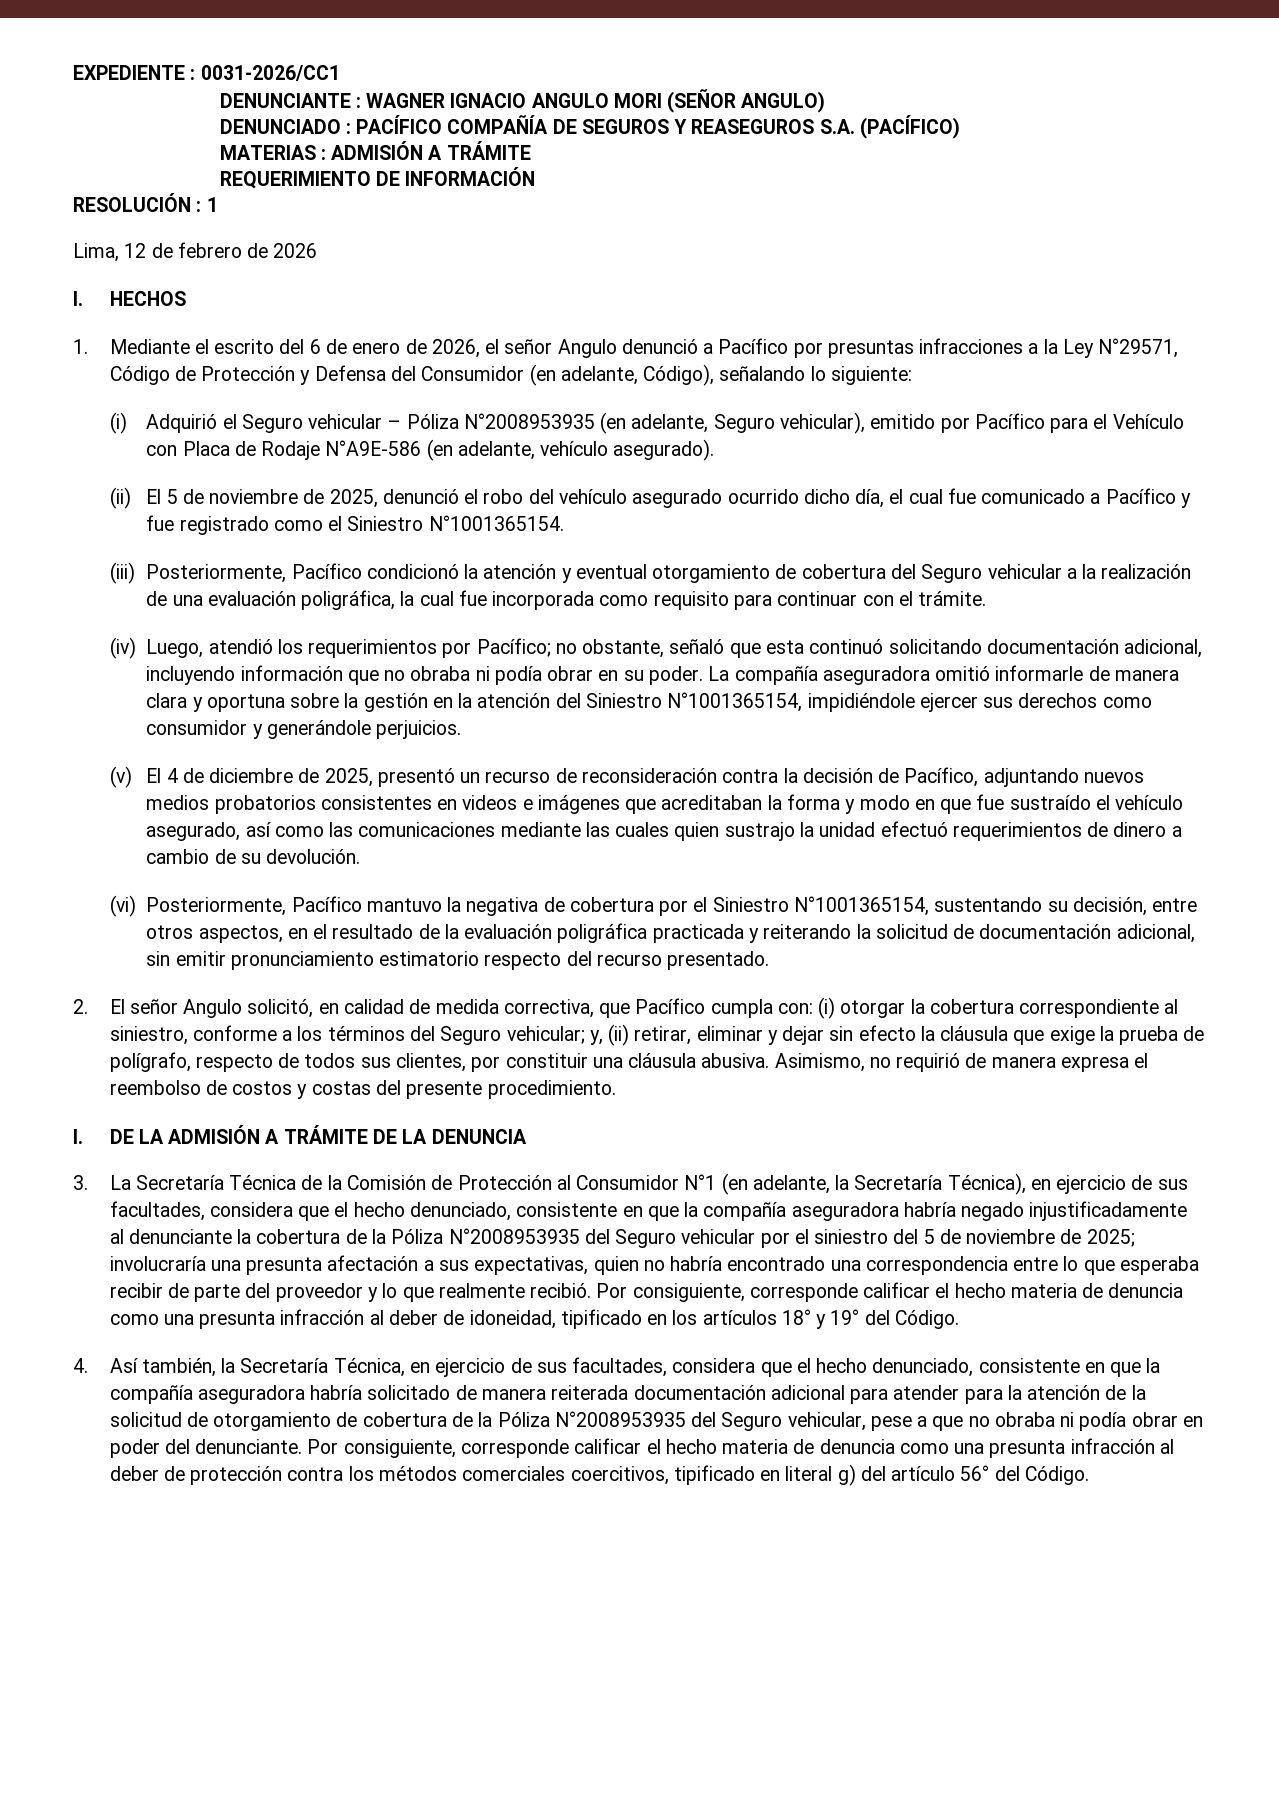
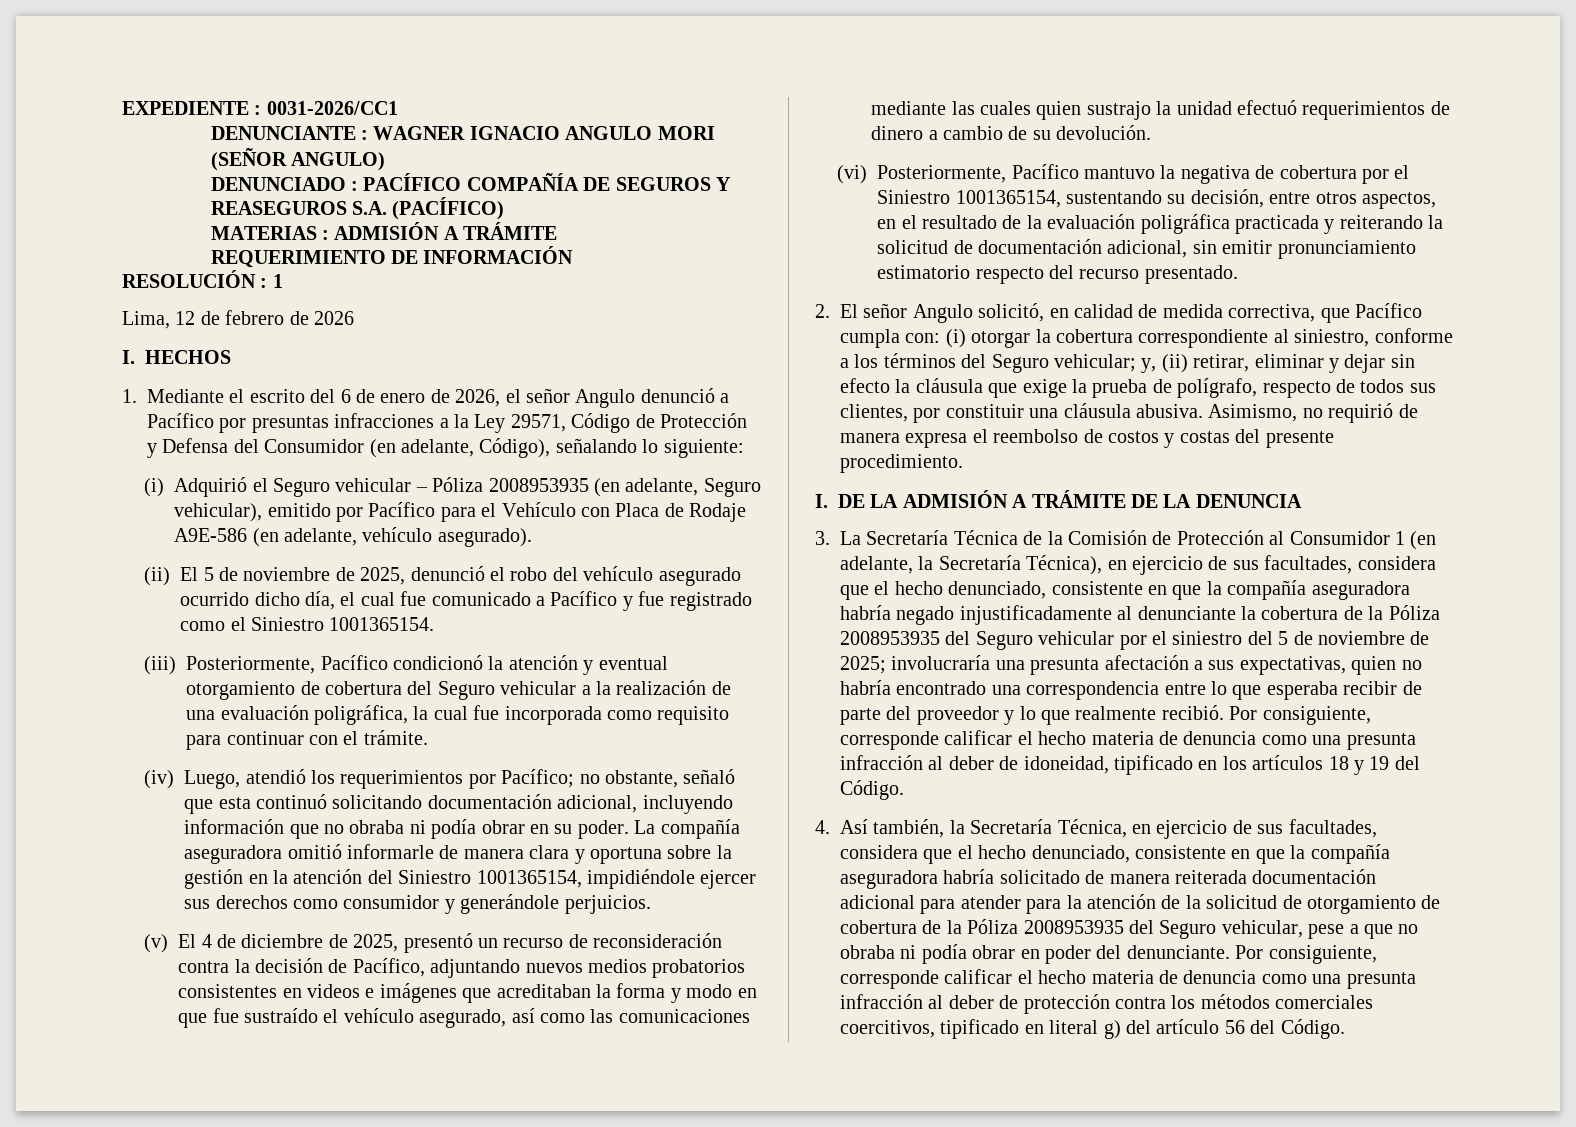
- 1. Mediante el escrito del 6 de enero de 2026, el señor Angulo denunció a Pacífico por presuntas infracciones a la Ley N°29571, Código de Protección y Defensa del Consumidor (en adelante, Código), señalando lo siguiente:
+ 1. Mediante el escrito del 6 de enero de 2026, el señor Angulo denunció a Pacífico por presuntas infracciones a la Ley 29571, Código de Protección y Defensa del Consumidor (en adelante, Código), señalando lo siguiente:
- (i) Adquirió el Seguro vehicular – Póliza N°2008953935 (en adelante, Seguro vehicular), emitido por Pacífico para el Vehículo con Placa de Rodaje N°A9E-586 (en adelante, vehículo asegurado).
+ (i) Adquirió el Seguro vehicular – Póliza 2008953935 (en adelante, Seguro vehicular), emitido por Pacífico para el Vehículo con Placa de Rodaje A9E-586 (en adelante, vehículo asegurado).
- (ii) El 5 de noviembre de 2025, denunció el robo del vehículo asegurado ocurrido dicho día, el cual fue comunicado a Pacífico y fue registrado como el Siniestro N°1001365154.
+ (ii) El 5 de noviembre de 2025, denunció el robo del vehículo asegurado ocurrido dicho día, el cual fue comunicado a Pacífico y fue registrado como el Siniestro 1001365154.
- La compañía aseguradora omitió informarle de manera clara y oportuna sobre la gestión en la atención del Siniestro N°1001365154, impidiéndole ejercer sus derechos como consumidor y generándole perjuicios.
+ La compañía aseguradora omitió informarle de manera clara y oportuna sobre la gestión en la atención del Siniestro 1001365154, impidiéndole ejercer sus derechos como consumidor y generándole perjuicios.
- (vi) Posteriormente, Pacífico mantuvo la negativa de cobertura por el Siniestro N°1001365154, sustentando su decisión, entre otros aspectos, en el resultado de la evaluación poligráfica practicada y reiterando la solicitud de documentación adicional, sin emitir pronunciamiento estimatorio respecto del recurso presentado.
+ (vi) Posteriormente, Pacífico mantuvo la negativa de cobertura por el Siniestro 1001365154, sustentando su decisión, entre otros aspectos, en el resultado de la evaluación poligráfica practicada y reiterando la solicitud de documentación adicional, sin emitir pronunciamiento estimatorio respecto del recurso presentado.
- 3. La Secretaría Técnica de la Comisión de Protección al Consumidor N°1 (en adelante, la Secretaría Técnica), en ejercicio de sus facultades, considera que el hecho denunciado, consistente en que la compañía aseguradora habría negado injustificadamente al denunciante la cobertura de la Póliza N°2008953935 del Seguro vehicular por el siniestro del 5 de noviembre de 2025;
+ 3. La Secretaría Técnica de la Comisión de Protección al Consumidor 1 (en adelante, la Secretaría Técnica), en ejercicio de sus facultades, considera que el hecho denunciado, consistente en que la compañía aseguradora habría negado injustificadamente al denunciante la cobertura de la Póliza 2008953935 del Seguro vehicular por el siniestro del 5 de noviembre de 2025;
- Por consiguiente, corresponde calificar el hecho materia de denuncia como una presunta infracción al deber de idoneidad, tipificado en los artículos 18° y 19° del Código.
+ Por consiguiente, corresponde calificar el hecho materia de denuncia como una presunta infracción al deber de idoneidad, tipificado en los artículos 18 y 19 del Código.
- 4. Así también, la Secretaría Técnica, en ejercicio de sus facultades, considera que el hecho denunciado, consistente en que la compañía aseguradora habría solicitado de manera reiterada documentación adicional para atender para la atención de la solicitud de otorgamiento de cobertura de la Póliza N°2008953935 del Seguro vehicular, pese a que no obraba ni podía obrar en poder del denunciante.
+ 4. Así también, la Secretaría Técnica, en ejercicio de sus facultades, considera que el hecho denunciado, consistente en que la compañía aseguradora habría solicitado de manera reiterada documentación adicional para atender para la atención de la solicitud de otorgamiento de cobertura de la Póliza 2008953935 del Seguro vehicular, pese a que no obraba ni podía obrar en poder del denunciante.
- Por consiguiente, corresponde calificar el hecho materia de denuncia como una presunta infracción al deber de protección contra los métodos comerciales coercitivos, tipificado en literal g) del artículo 56° del Código.
+ Por consiguiente, corresponde calificar el hecho materia de denuncia como una presunta infracción al deber de protección contra los métodos comerciales coercitivos, tipificado en literal g) del artículo 56 del Código.

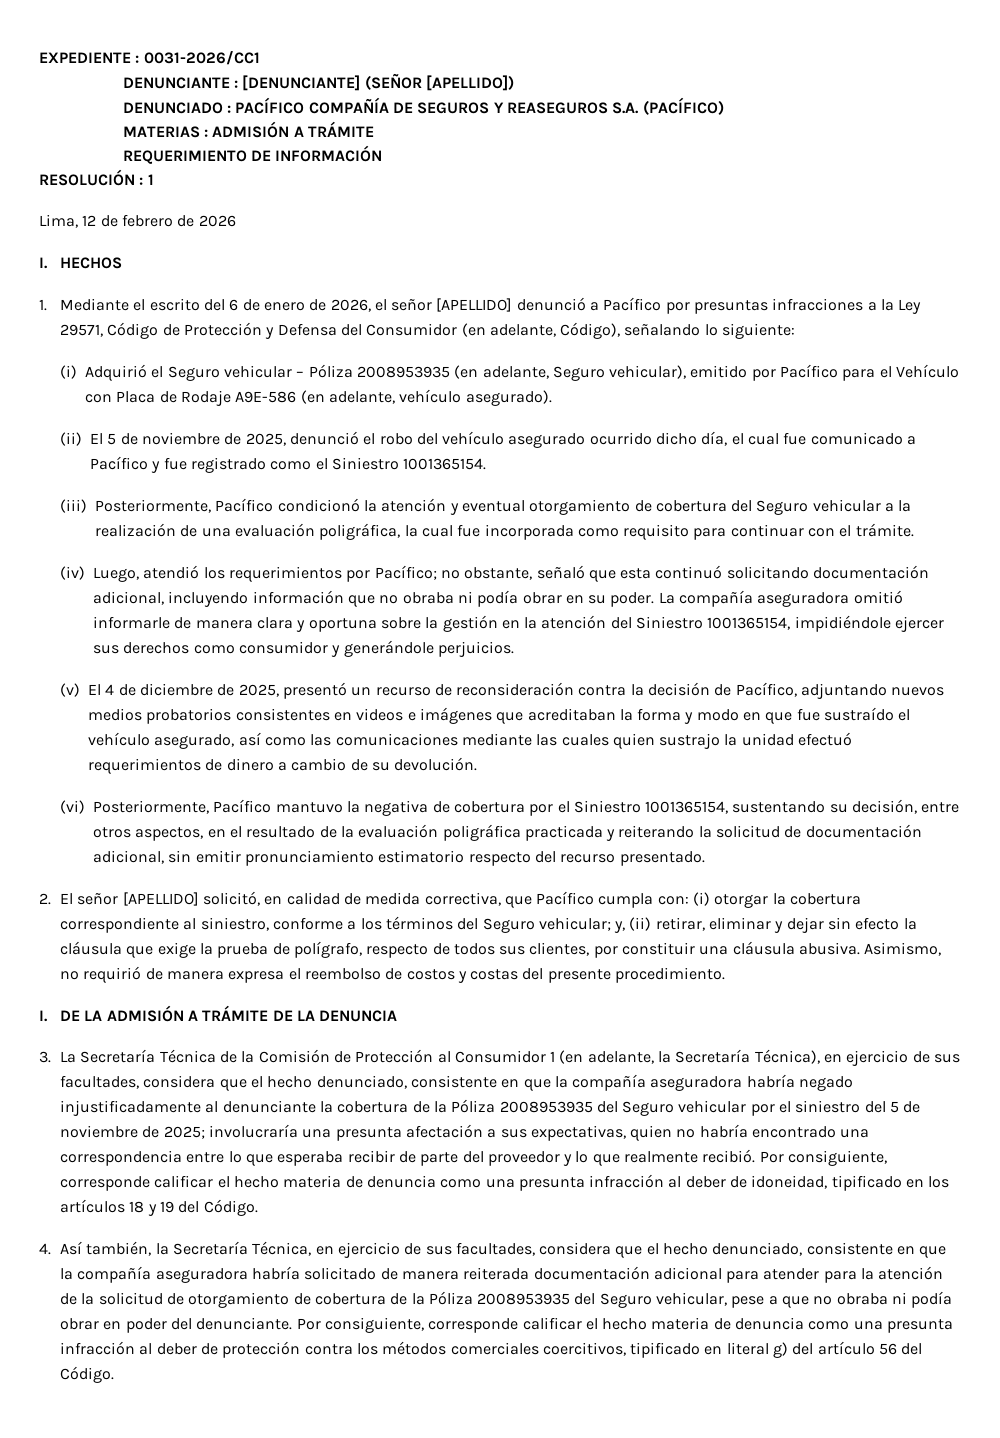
- DENUNCIANTE : WAGNER IGNACIO ANGULO MORI (SEÑOR ANGULO)
+ DENUNCIANTE : [DENUNCIANTE] (SEÑOR [APELLIDO])
- 1. Mediante el escrito del 6 de enero de 2026, el señor Angulo denunció a Pacífico por presuntas infracciones a la Ley 29571, Código de Protección y Defensa del Consumidor (en adelante, Código), señalando lo siguiente:
+ 1. Mediante el escrito del 6 de enero de 2026, el señor [APELLIDO] denunció a Pacífico por presuntas infracciones a la Ley 29571, Código de Protección y Defensa del Consumidor (en adelante, Código), señalando lo siguiente:
- 2. El señor Angulo solicitó, en calidad de medida correctiva, que Pacífico cumpla con: (i) otorgar la cobertura correspondiente al siniestro, conforme a los términos del Seguro vehicular; y, (ii) retirar, eliminar y dejar sin efecto la cláusula que exige la prueba de polígrafo, respecto de todos sus clientes, por constituir una cláusula abusiva.
+ 2. El señor [APELLIDO] solicitó, en calidad de medida correctiva, que Pacífico cumpla con: (i) otorgar la cobertura correspondiente al siniestro, conforme a los términos del Seguro vehicular; y, (ii) retirar, eliminar y dejar sin efecto la cláusula que exige la prueba de polígrafo, respecto de todos sus clientes, por constituir una cláusula abusiva.

